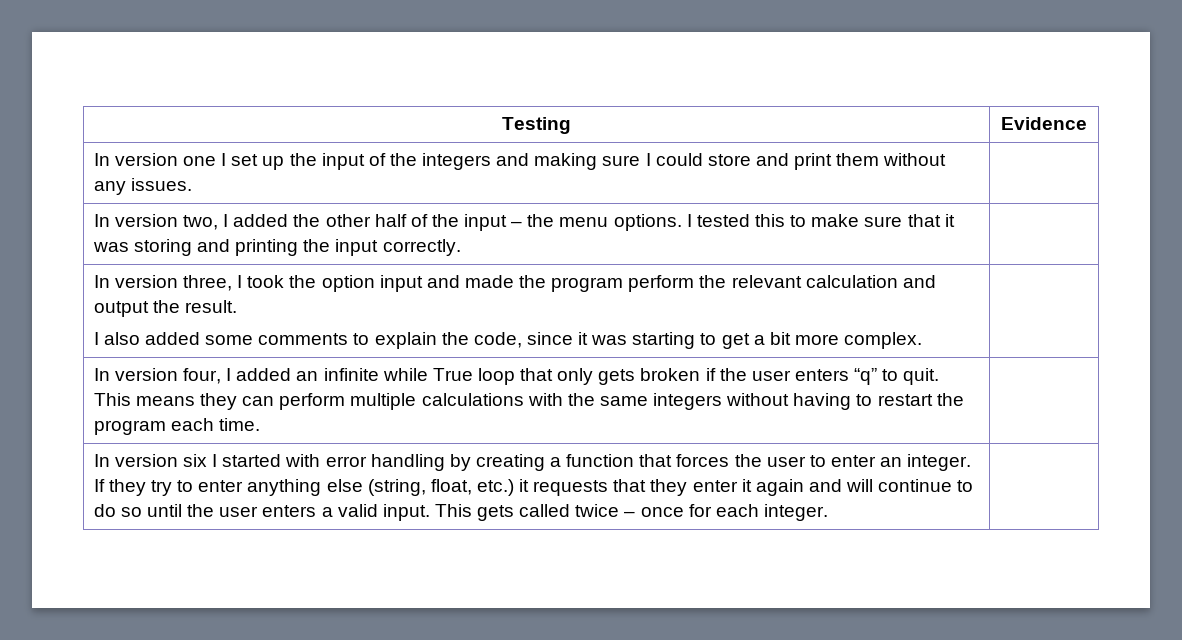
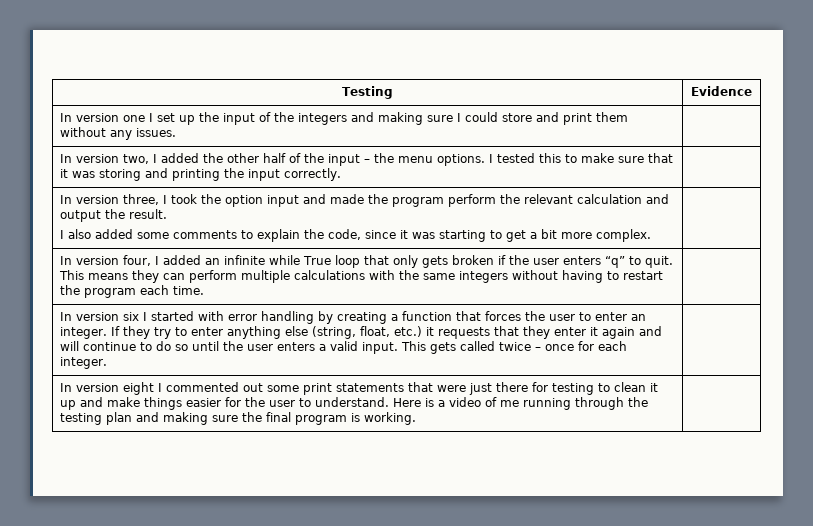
+ In version eight I commented out some print statements that were just there for testing to clean it up and make things easier for the user to understand. Here is a video of me running through the testing plan and making sure the final program is working.

